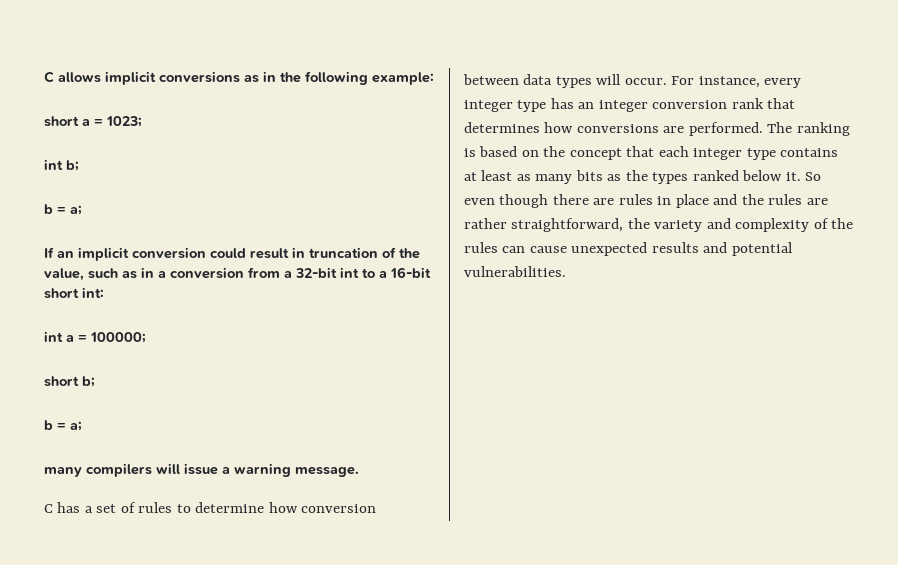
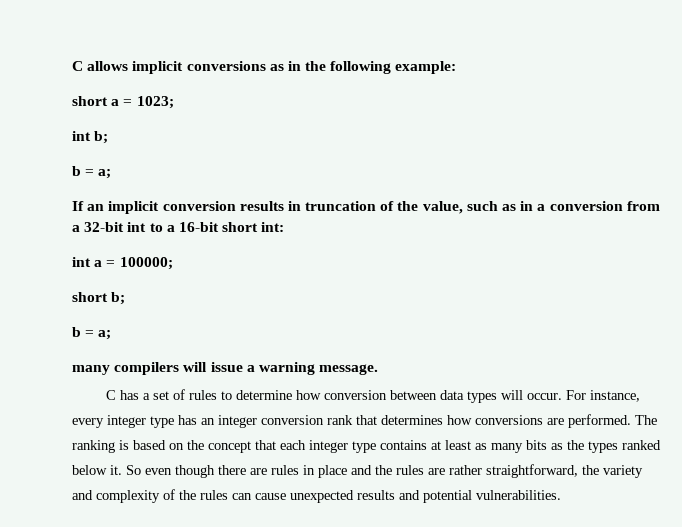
- If an implicit conversion could result in truncation of the value, such as in a conversion from a 32-bit int to a 16-bit short int:
+ If an implicit conversion results in truncation of the value, such as in a conversion from a 32-bit int to a 16-bit short int:

